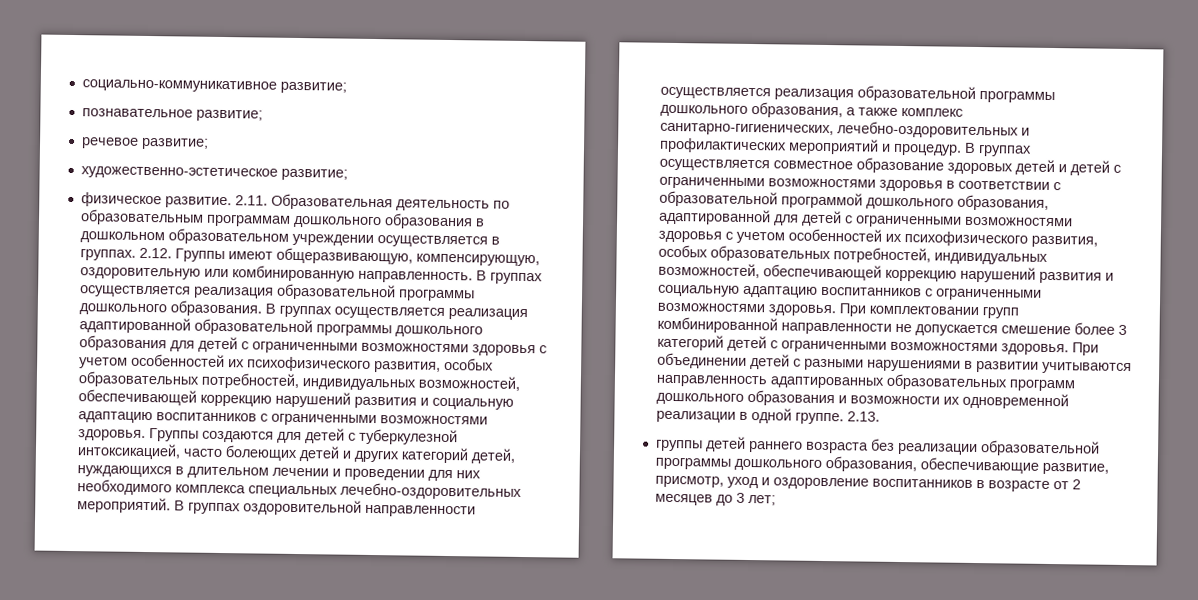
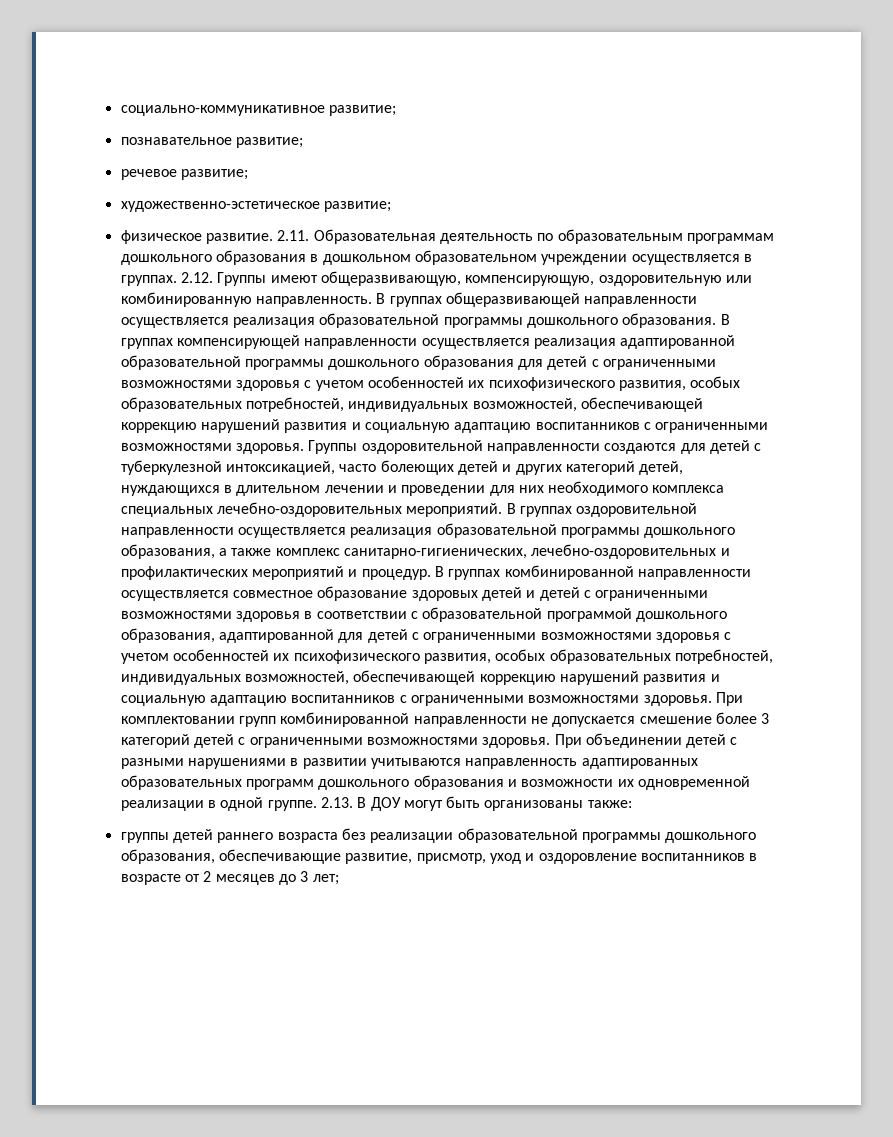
- В группах осуществляется реализация образовательной программы дошкольного образования.
+ В группах общеразвивающей направленности осуществляется реализация образовательной программы дошкольного образования.
- В группах осуществляется реализация адаптированной образовательной программы дошкольного образования для детей с ограниченными возможностями здоровья с учетом особенностей их психофизического развития, особых образовательных потребностей, индивидуальных возможностей, обеспечивающей коррекцию нарушений развития и социальную адаптацию воспитанников с ограниченными возможностями здоровья.
+ В группах компенсирующей направленности осуществляется реализация адаптированной образовательной программы дошкольного образования для детей с ограниченными возможностями здоровья с учетом особенностей их психофизического развития, особых образовательных потребностей, индивидуальных возможностей, обеспечивающей коррекцию нарушений развития и социальную адаптацию воспитанников с ограниченными возможностями здоровья.
- Группы создаются для детей с туберкулезной интоксикацией, часто болеющих детей и других категорий детей, нуждающихся в длительном лечении и проведении для них необходимого комплекса специальных лечебно-оздоровительных мероприятий.
+ Группы оздоровительной направленности создаются для детей с туберкулезной интоксикацией, часто болеющих детей и других категорий детей, нуждающихся в длительном лечении и проведении для них необходимого комплекса специальных лечебно-оздоровительных мероприятий.
- В группах осуществляется совместное образование здоровых детей и детей с ограниченными возможностями здоровья в соответствии с образовательной программой дошкольного образования, адаптированной для детей с ограниченными возможностями здоровья с учетом особенностей их психофизического развития, особых образовательных потребностей, индивидуальных возможностей, обеспечивающей коррекцию нарушений развития и социальную адаптацию воспитанников с ограниченными возможностями здоровья.
+ В группах комбинированной направленности осуществляется совместное образование здоровых детей и детей с ограниченными возможностями здоровья в соответствии с образовательной программой дошкольного образования, адаптированной для детей с ограниченными возможностями здоровья с учетом особенностей их психофизического развития, особых образовательных потребностей, индивидуальных возможностей, обеспечивающей коррекцию нарушений развития и социальную адаптацию воспитанников с ограниченными возможностями здоровья.
- 2.13.
+ 2.13. В ДОУ могут быть организованы также:

